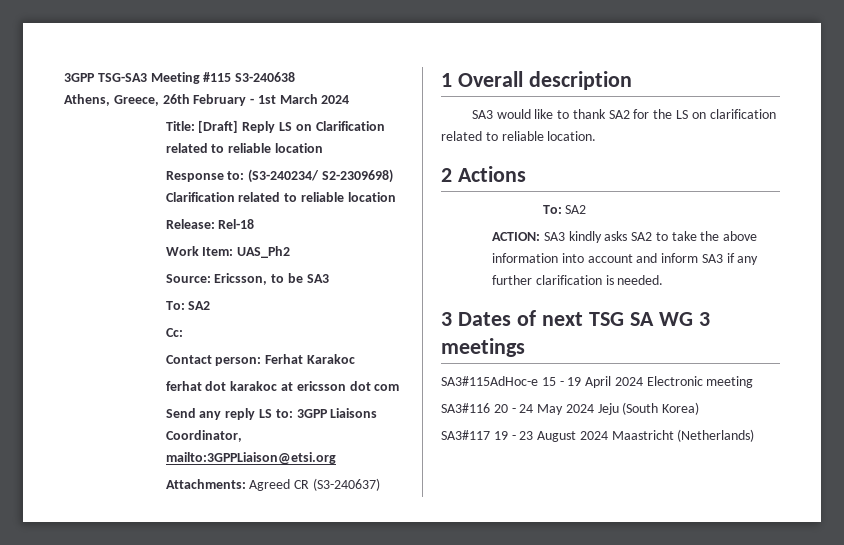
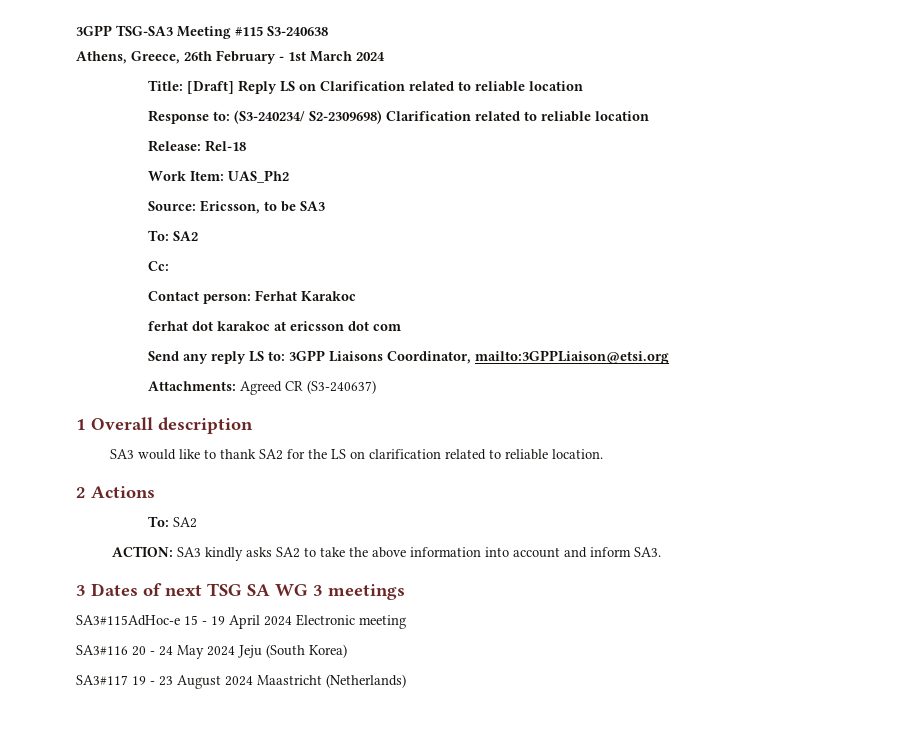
- ACTION: SA3 kindly asks SA2 to take the above information into account and inform SA3 if any further clarification is needed.
+ ACTION: SA3 kindly asks SA2 to take the above information into account and inform SA3.

